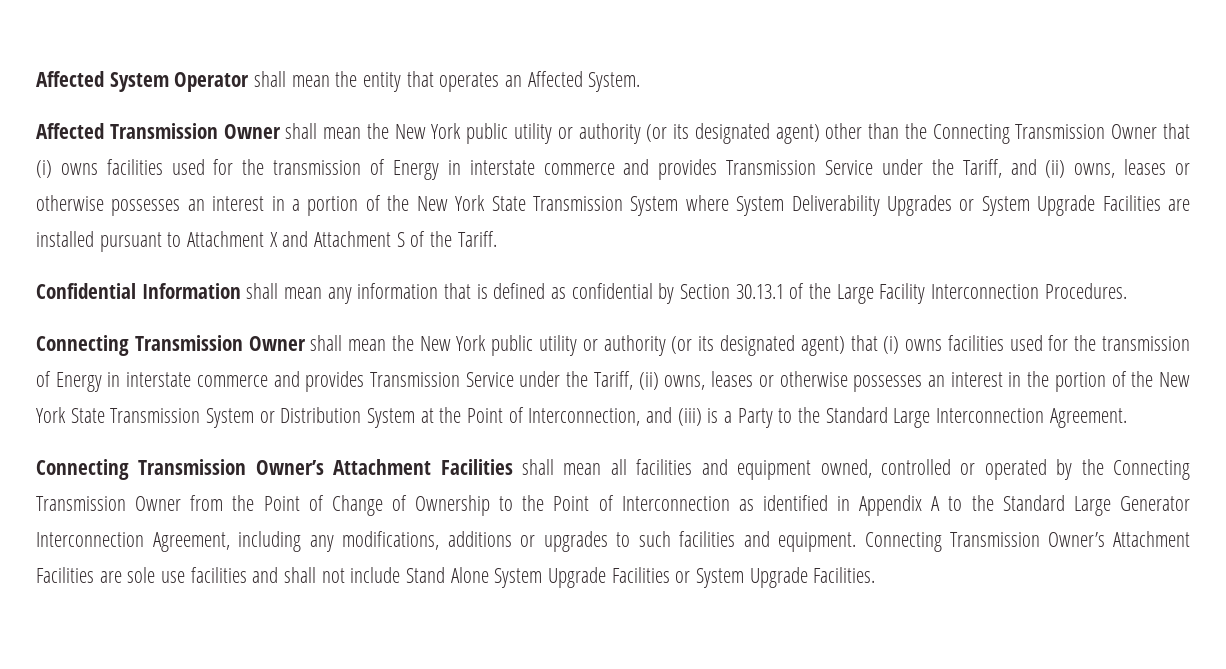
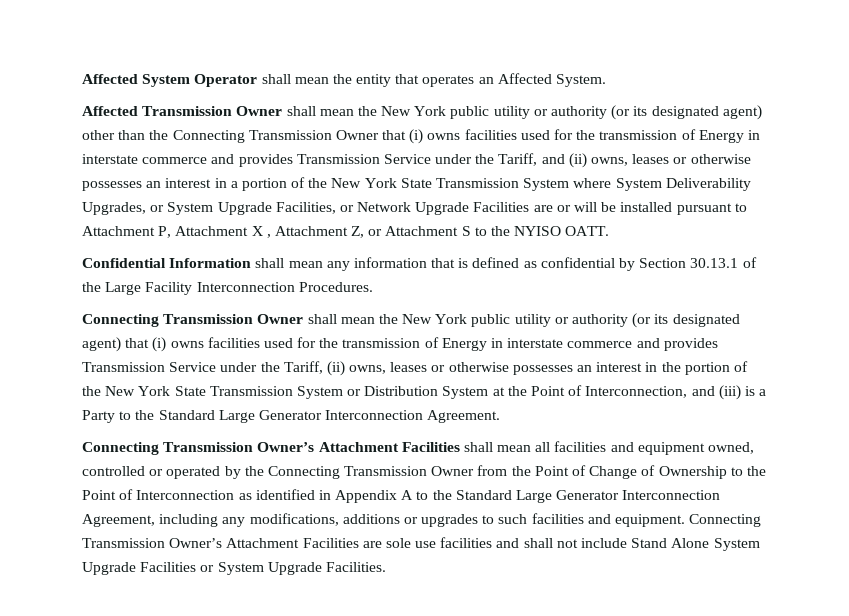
- Affected Transmission Owner shall mean the New York public utility or authority (or its designated agent) other than the Connecting Transmission Owner that (i) owns facilities used for the transmission of Energy in interstate commerce and provides Transmission Service under the Tariff, and (ii) owns, leases or otherwise possesses an interest in a portion of the New York State Transmission System where System Deliverability Upgrades or System Upgrade Facilities are installed pursuant to Attachment X and Attachment S of the Tariff.
+ Affected Transmission Owner shall mean the New York public utility or authority (or its designated agent) other than the Connecting Transmission Owner that (i) owns facilities used for the transmission of Energy in interstate commerce and provides Transmission Service under the Tariff, and (ii) owns, leases or otherwise possesses an interest in a portion of the New York State Transmission System where System Deliverability Upgrades, or System Upgrade Facilities, or Network Upgrade Facilities are or will be installed pursuant to Attachment P, Attachment X , Attachment Z, or Attachment S to the NYISO OATT.
- Connecting Transmission Owner shall mean the New York public utility or authority (or its designated agent) that (i) owns facilities used for the transmission of Energy in interstate commerce and provides Transmission Service under the Tariff, (ii) owns, leases or otherwise possesses an interest in the portion of the New York State Transmission System or Distribution System at the Point of Interconnection, and (iii) is a Party to the Standard Large Interconnection Agreement.
+ Connecting Transmission Owner shall mean the New York public utility or authority (or its designated agent) that (i) owns facilities used for the transmission of Energy in interstate commerce and provides Transmission Service under the Tariff, (ii) owns, leases or otherwise possesses an interest in the portion of the New York State Transmission System or Distribution System at the Point of Interconnection, and (iii) is a Party to the Standard Large Generator Interconnection Agreement.

